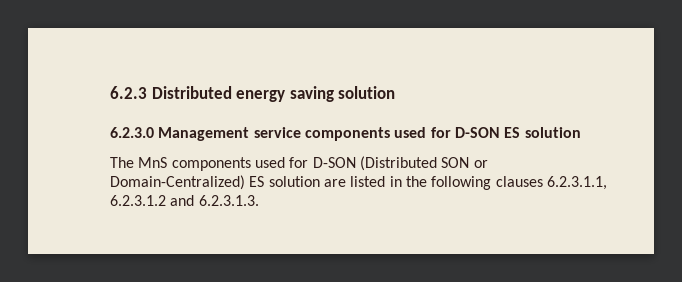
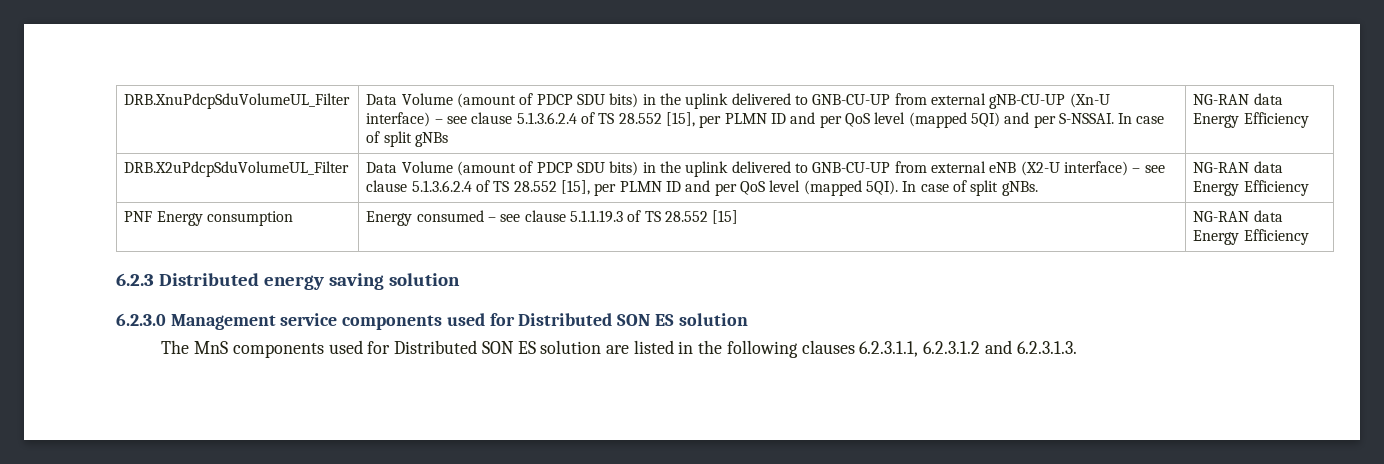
+ DRB.XnuPdcpSduVolumeUL_Filter | Data Volume (amount of PDCP SDU bits) in the uplink delivered to GNB-CU-UP from external gNB-CU-UP (Xn-U interface) – see clause 5.1.3.6.2.4 of TS 28.552 [15], per PLMN ID and per QoS level (mapped 5QI) and per S-NSSAI. In case of split gNBs | NG-RAN data Energy Efficiency
+ DRB.X2uPdcpSduVolumeUL_Filter | Data Volume (amount of PDCP SDU bits) in the uplink delivered to GNB-CU-UP from external eNB (X2-U interface) – see clause 5.1.3.6.2.4 of TS 28.552 [15], per PLMN ID and per QoS level (mapped 5QI). In case of split gNBs. | NG-RAN data Energy Efficiency
+ PNF Energy consumption | Energy consumed – see clause 5.1.1.19.3 of TS 28.552 [15] | NG-RAN data Energy Efficiency
- 6.2.3.0 Management service components used for D-SON ES solution
+ 6.2.3.0 Management service components used for Distributed SON ES solution
- The MnS components used for D-SON (Distributed SON or Domain-Centralized) ES solution are listed in the following clauses 6.2.3.1.1, 6.2.3.1.2 and 6.2.3.1.3.
+ The MnS components used for Distributed SON ES solution are listed in the following clauses 6.2.3.1.1, 6.2.3.1.2 and 6.2.3.1.3.

